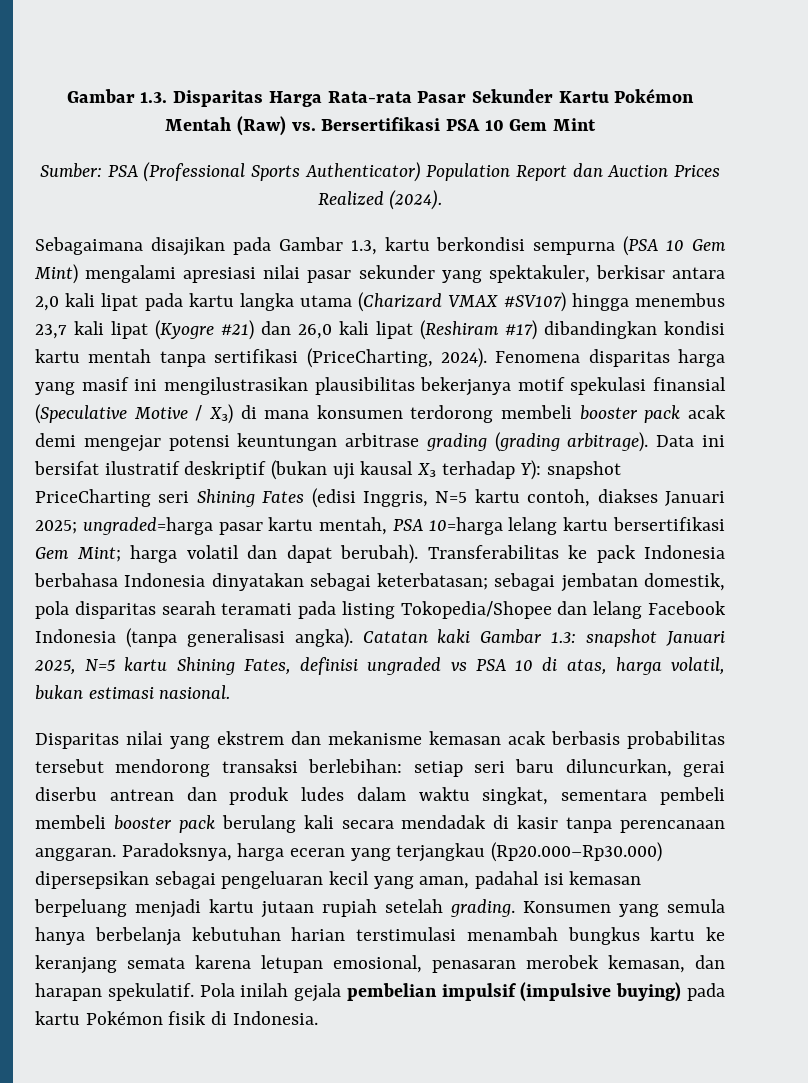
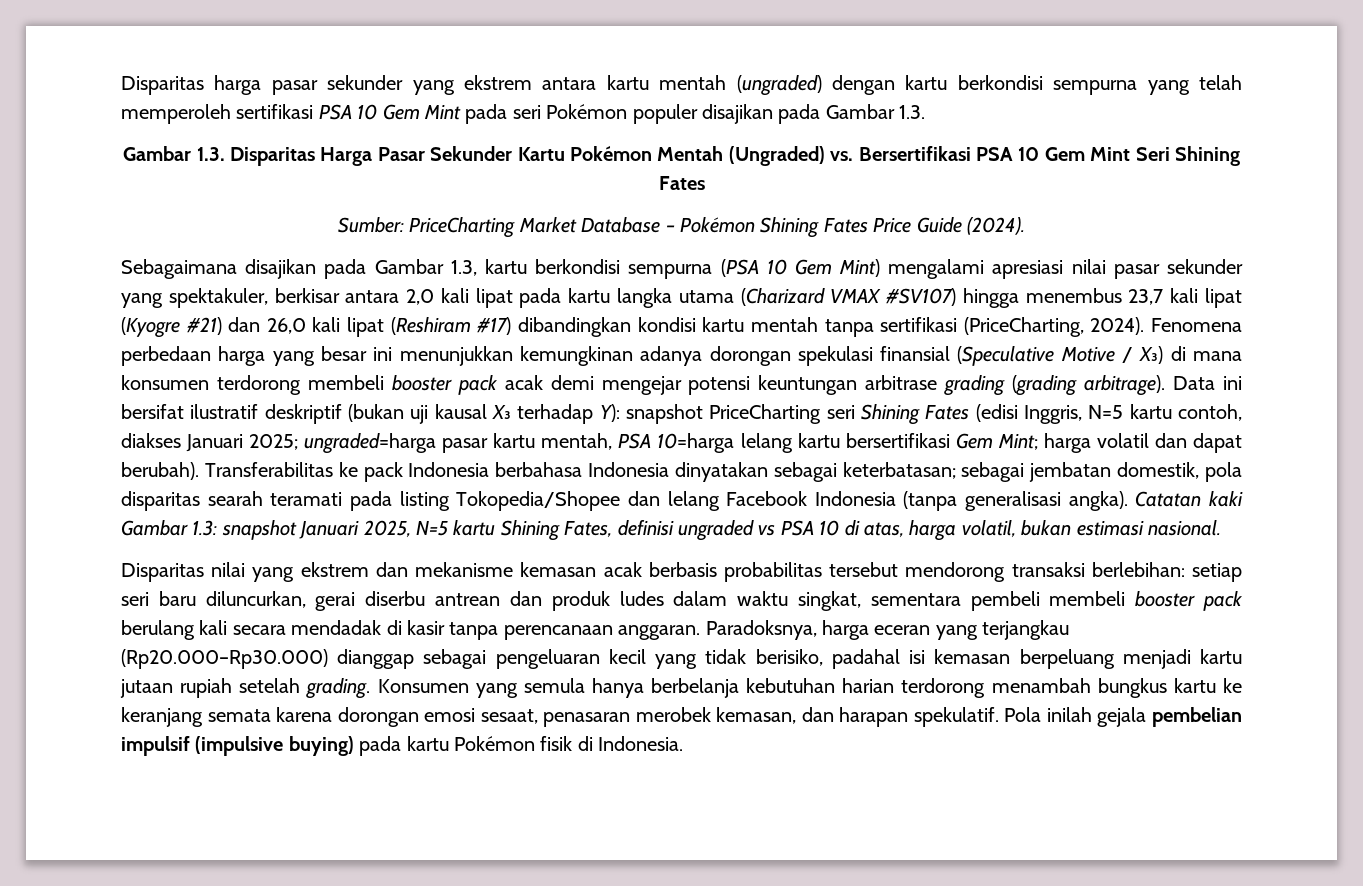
+ Disparitas harga pasar sekunder yang ekstrem antara kartu mentah (ungraded) dengan kartu berkondisi sempurna yang telah memperoleh sertifikasi PSA 10 Gem Mint pada seri Pokémon populer disajikan pada Gambar 1.3.
- Gambar 1.3. Disparitas Harga Rata-rata Pasar Sekunder Kartu Pokémon Mentah (Raw) vs. Bersertifikasi PSA 10 Gem Mint
- Sumber: PSA (Professional Sports Authenticator) Population Report dan Auction Prices Realized (2024).
+ Gambar 1.3. Disparitas Harga Pasar Sekunder Kartu Pokémon Mentah (Ungraded) vs. Bersertifikasi PSA 10 Gem Mint Seri Shining Fates
+ Sumber: PriceCharting Market Database – Pokémon Shining Fates Price Guide (2024).
- Fenomena disparitas harga yang masif ini mengilustrasikan plausibilitas bekerjanya motif spekulasi finansial (Speculative Motive / X₃) di mana konsumen terdorong membeli booster pack acak demi mengejar potensi keuntungan arbitrase grading (grading arbitrage).
+ Fenomena perbedaan harga yang besar ini menunjukkan kemungkinan adanya dorongan spekulasi finansial (Speculative Motive / X₃) di mana konsumen terdorong membeli booster pack acak demi mengejar potensi keuntungan arbitrase grading (grading arbitrage).
- Paradoksnya, harga eceran yang terjangkau (Rp20.000–Rp30.000) dipersepsikan sebagai pengeluaran kecil yang aman, padahal isi kemasan berpeluang menjadi kartu jutaan rupiah setelah grading.
+ Paradoksnya, harga eceran yang terjangkau (Rp20.000–Rp30.000) dianggap sebagai pengeluaran kecil yang tidak berisiko, padahal isi kemasan berpeluang menjadi kartu jutaan rupiah setelah grading.
- Konsumen yang semula hanya berbelanja kebutuhan harian terstimulasi menambah bungkus kartu ke keranjang semata karena letupan emosional, penasaran merobek kemasan, dan harapan spekulatif.
+ Konsumen yang semula hanya berbelanja kebutuhan harian terdorong menambah bungkus kartu ke keranjang semata karena dorongan emosi sesaat, penasaran merobek kemasan, dan harapan spekulatif.

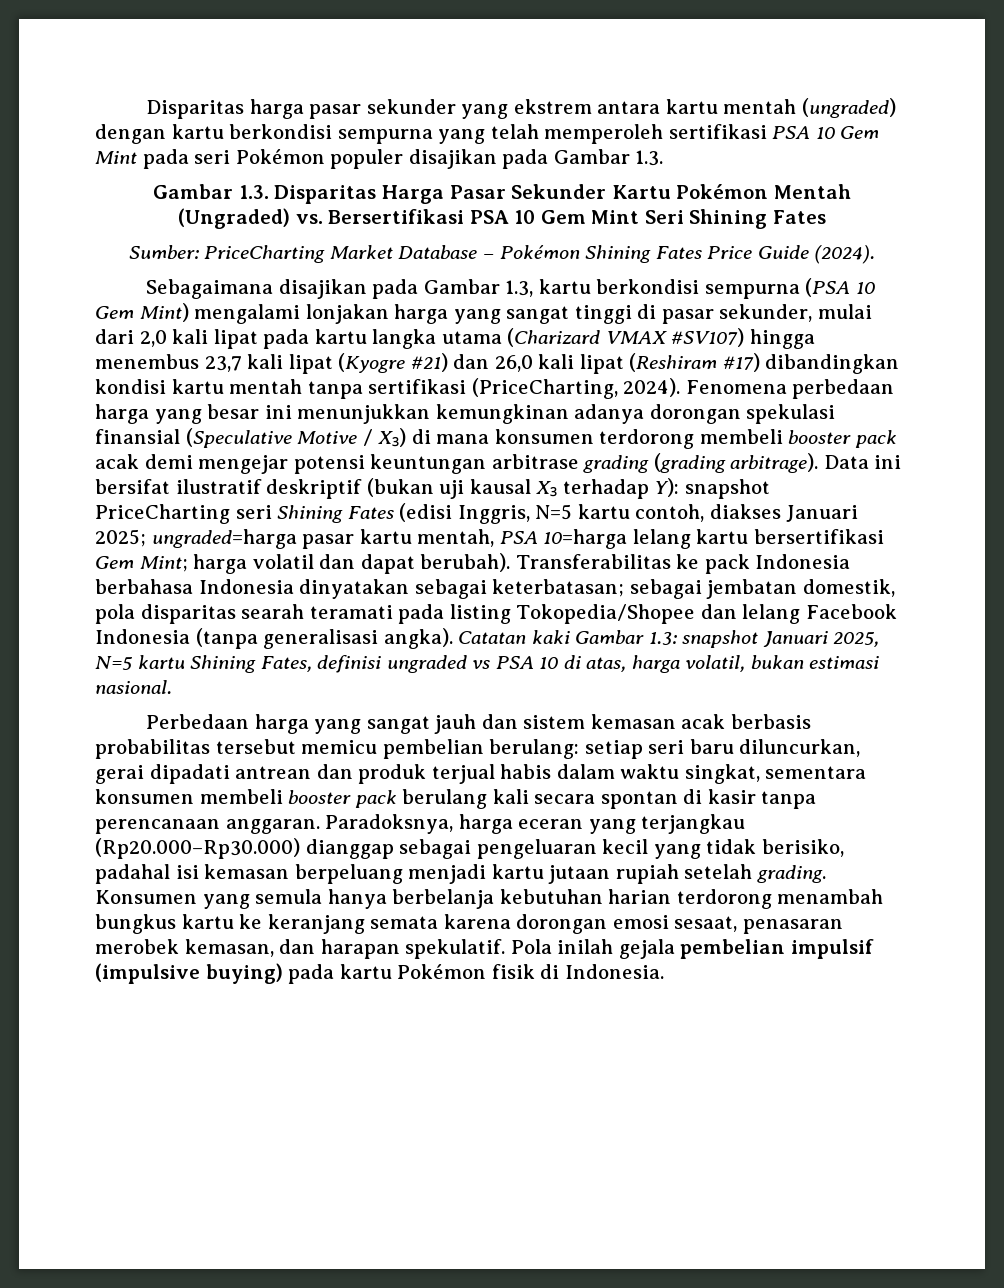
- Sebagaimana disajikan pada Gambar 1.3, kartu berkondisi sempurna (PSA 10 Gem Mint) mengalami apresiasi nilai pasar sekunder yang spektakuler, berkisar antara 2,0 kali lipat pada kartu langka utama (Charizard VMAX #SV107) hingga menembus 23,7 kali lipat (Kyogre #21) dan 26,0 kali lipat (Reshiram #17) dibandingkan kondisi kartu mentah tanpa sertifikasi (PriceCharting, 2024).
+ Sebagaimana disajikan pada Gambar 1.3, kartu berkondisi sempurna (PSA 10 Gem Mint) mengalami lonjakan harga yang sangat tinggi di pasar sekunder, mulai dari 2,0 kali lipat pada kartu langka utama (Charizard VMAX #SV107) hingga menembus 23,7 kali lipat (Kyogre #21) dan 26,0 kali lipat (Reshiram #17) dibandingkan kondisi kartu mentah tanpa sertifikasi (PriceCharting, 2024).
- Disparitas nilai yang ekstrem dan mekanisme kemasan acak berbasis probabilitas tersebut mendorong transaksi berlebihan: setiap seri baru diluncurkan, gerai diserbu antrean dan produk ludes dalam waktu singkat, sementara pembeli membeli booster pack berulang kali secara mendadak di kasir tanpa perencanaan anggaran.
+ Perbedaan harga yang sangat jauh dan sistem kemasan acak berbasis probabilitas tersebut memicu pembelian berulang: setiap seri baru diluncurkan, gerai dipadati antrean dan produk terjual habis dalam waktu singkat, sementara konsumen membeli booster pack berulang kali secara spontan di kasir tanpa perencanaan anggaran.

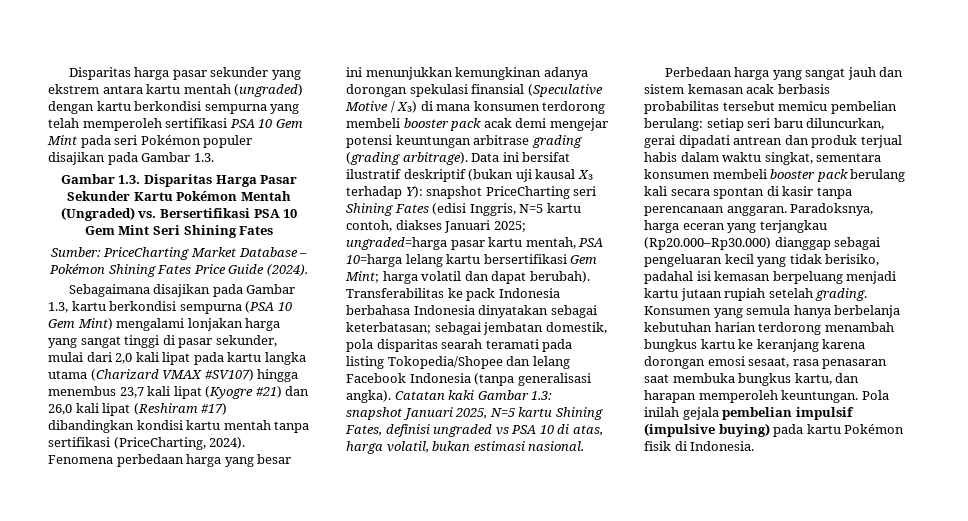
- Konsumen yang semula hanya berbelanja kebutuhan harian terdorong menambah bungkus kartu ke keranjang semata karena dorongan emosi sesaat, penasaran merobek kemasan, dan harapan spekulatif.
+ Konsumen yang semula hanya berbelanja kebutuhan harian terdorong menambah bungkus kartu ke keranjang karena dorongan emosi sesaat, rasa penasaran saat membuka bungkus kartu, dan harapan memperoleh keuntungan.

